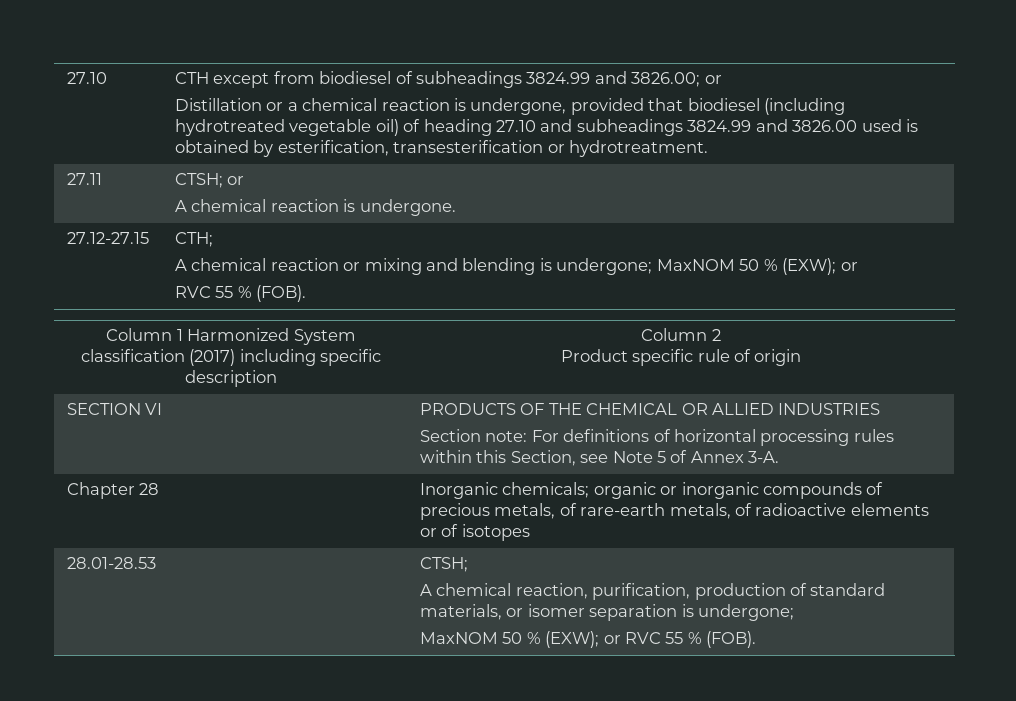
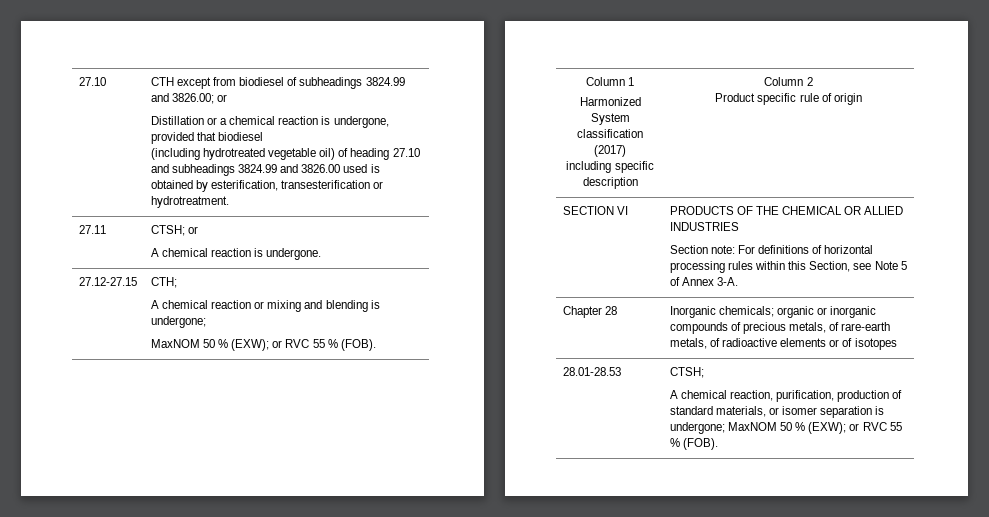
- Distillation or a chemical reaction is undergone, provided that biodiesel (including hydrotreated vegetable oil) of heading 27.10 and subheadings 3824.99 and 3826.00 used is obtained by esterification, transesterification or hydrotreatment.
+ Distillation or a chemical reaction is undergone, provided that biodiesel
+ (including hydrotreated vegetable oil) of heading 27.10 and subheadings 3824.99 and 3826.00 used is obtained by esterification, transesterification or hydrotreatment.
  27.12-27.15 | CTH;
- A chemical reaction or mixing and blending is undergone; MaxNOM 50 % (EXW); or
- RVC 55 % (FOB).
+ A chemical reaction or mixing and blending is undergone;
+ MaxNOM 50 % (EXW); or RVC 55 % (FOB).
- Column 1 Harmonized System classification (2017) including specific description | Column 2
+ Column 1
+ Harmonized System classification (2017)
+ including specific description | Column 2
  28.01-28.53 | CTSH;
- A chemical reaction, purification, production of standard materials, or isomer separation is undergone;
- MaxNOM 50 % (EXW); or RVC 55 % (FOB).
+ A chemical reaction, purification, production of standard materials, or isomer separation is undergone; MaxNOM 50 % (EXW); or RVC 55 % (FOB).

